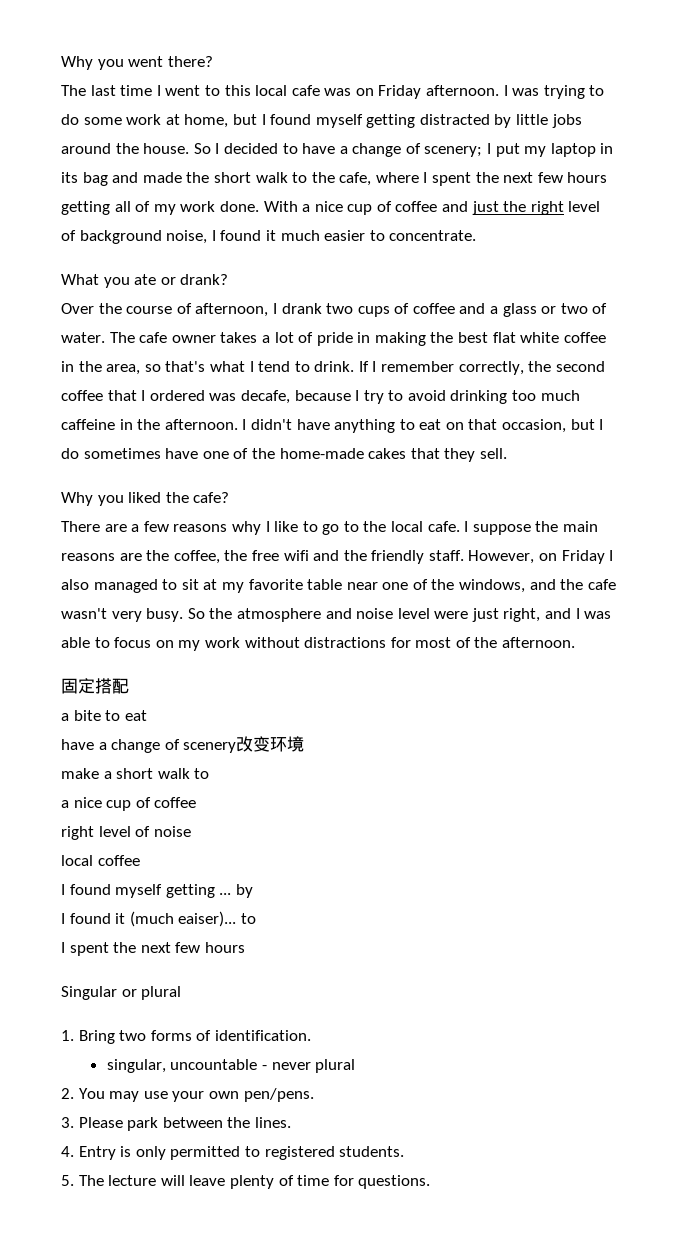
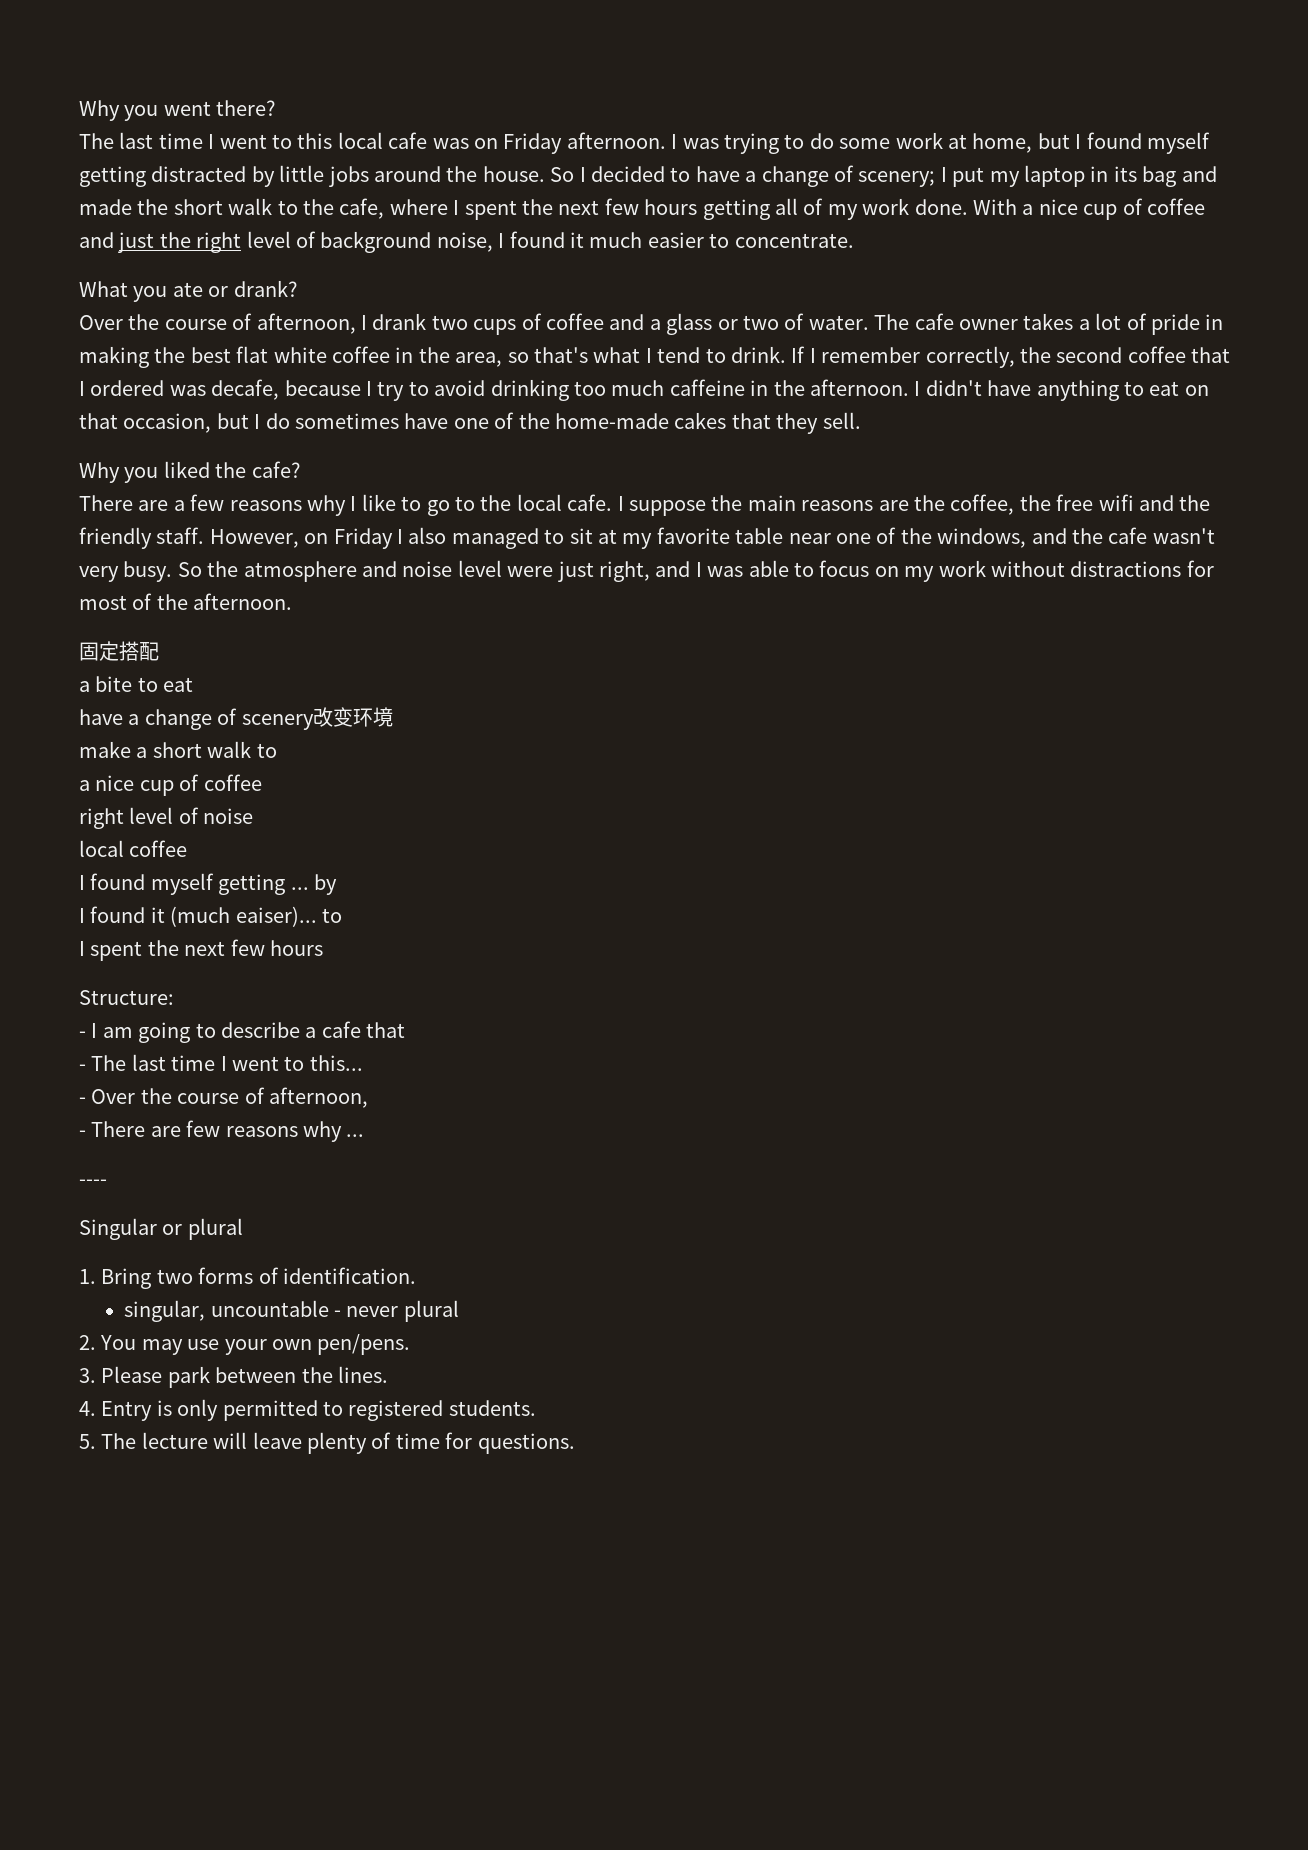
+ Structure:
+ - I am going to describe a cafe that
+ - The last time I went to this...
+ - Over the course of afternoon,
+ - There are few reasons why ...
+ ----

